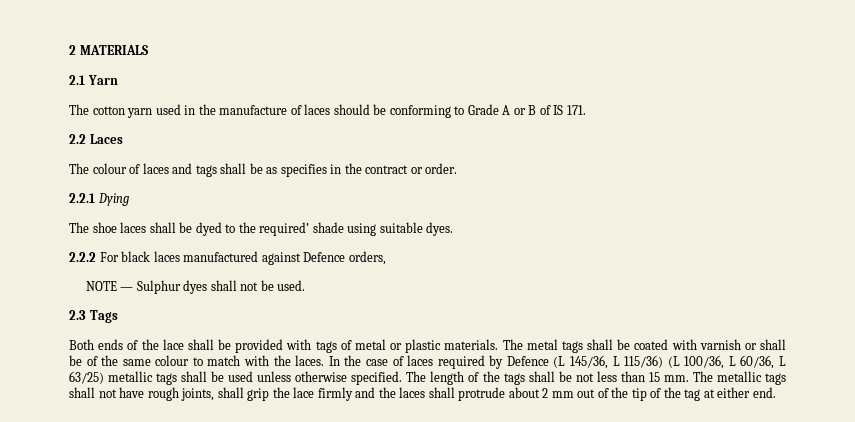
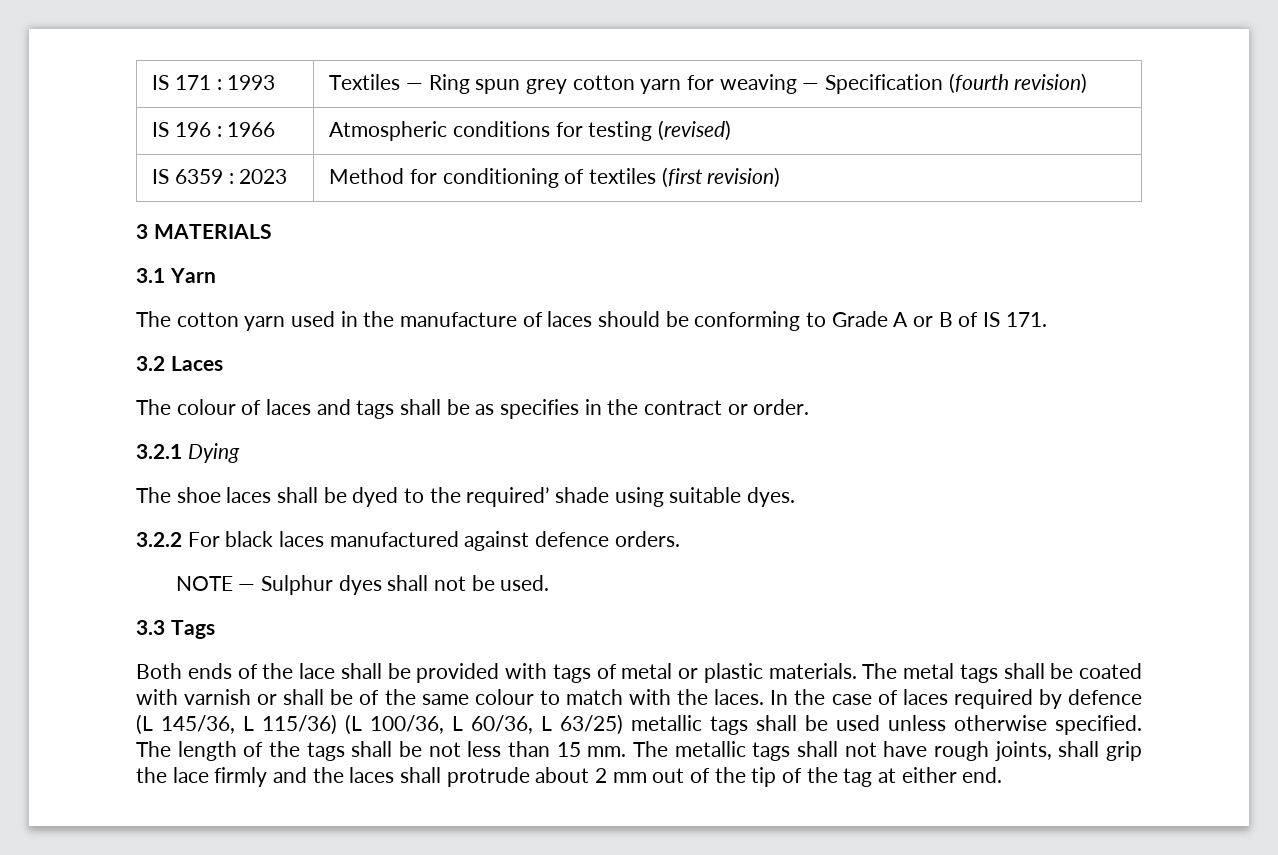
- 2 MATERIALS
+ IS 171 : 1993 | Textiles — Ring spun grey cotton yarn for weaving — Specification (fourth revision)
+ IS 196 : 1966 | Atmospheric conditions for testing (revised)
+ IS 6359 : 2023 | Method for conditioning of textiles (first revision)
+ 3 MATERIALS
- 2.1 Yarn
+ 3.1 Yarn
- 2.2 Laces
+ 3.2 Laces
- 2.2.1 Dying
+ 3.2.1 Dying
- 2.2.2 For black laces manufactured against Defence orders,
+ 3.2.2 For black laces manufactured against defence orders.
- 2.3 Tags
+ 3.3 Tags
- In the case of laces required by Defence (L 145/36, L 115/36) (L 100/36, L 60/36, L 63/25) metallic tags shall be used unless otherwise specified.
+ In the case of laces required by defence (L 145/36, L 115/36) (L 100/36, L 60/36, L 63/25) metallic tags shall be used unless otherwise specified.

